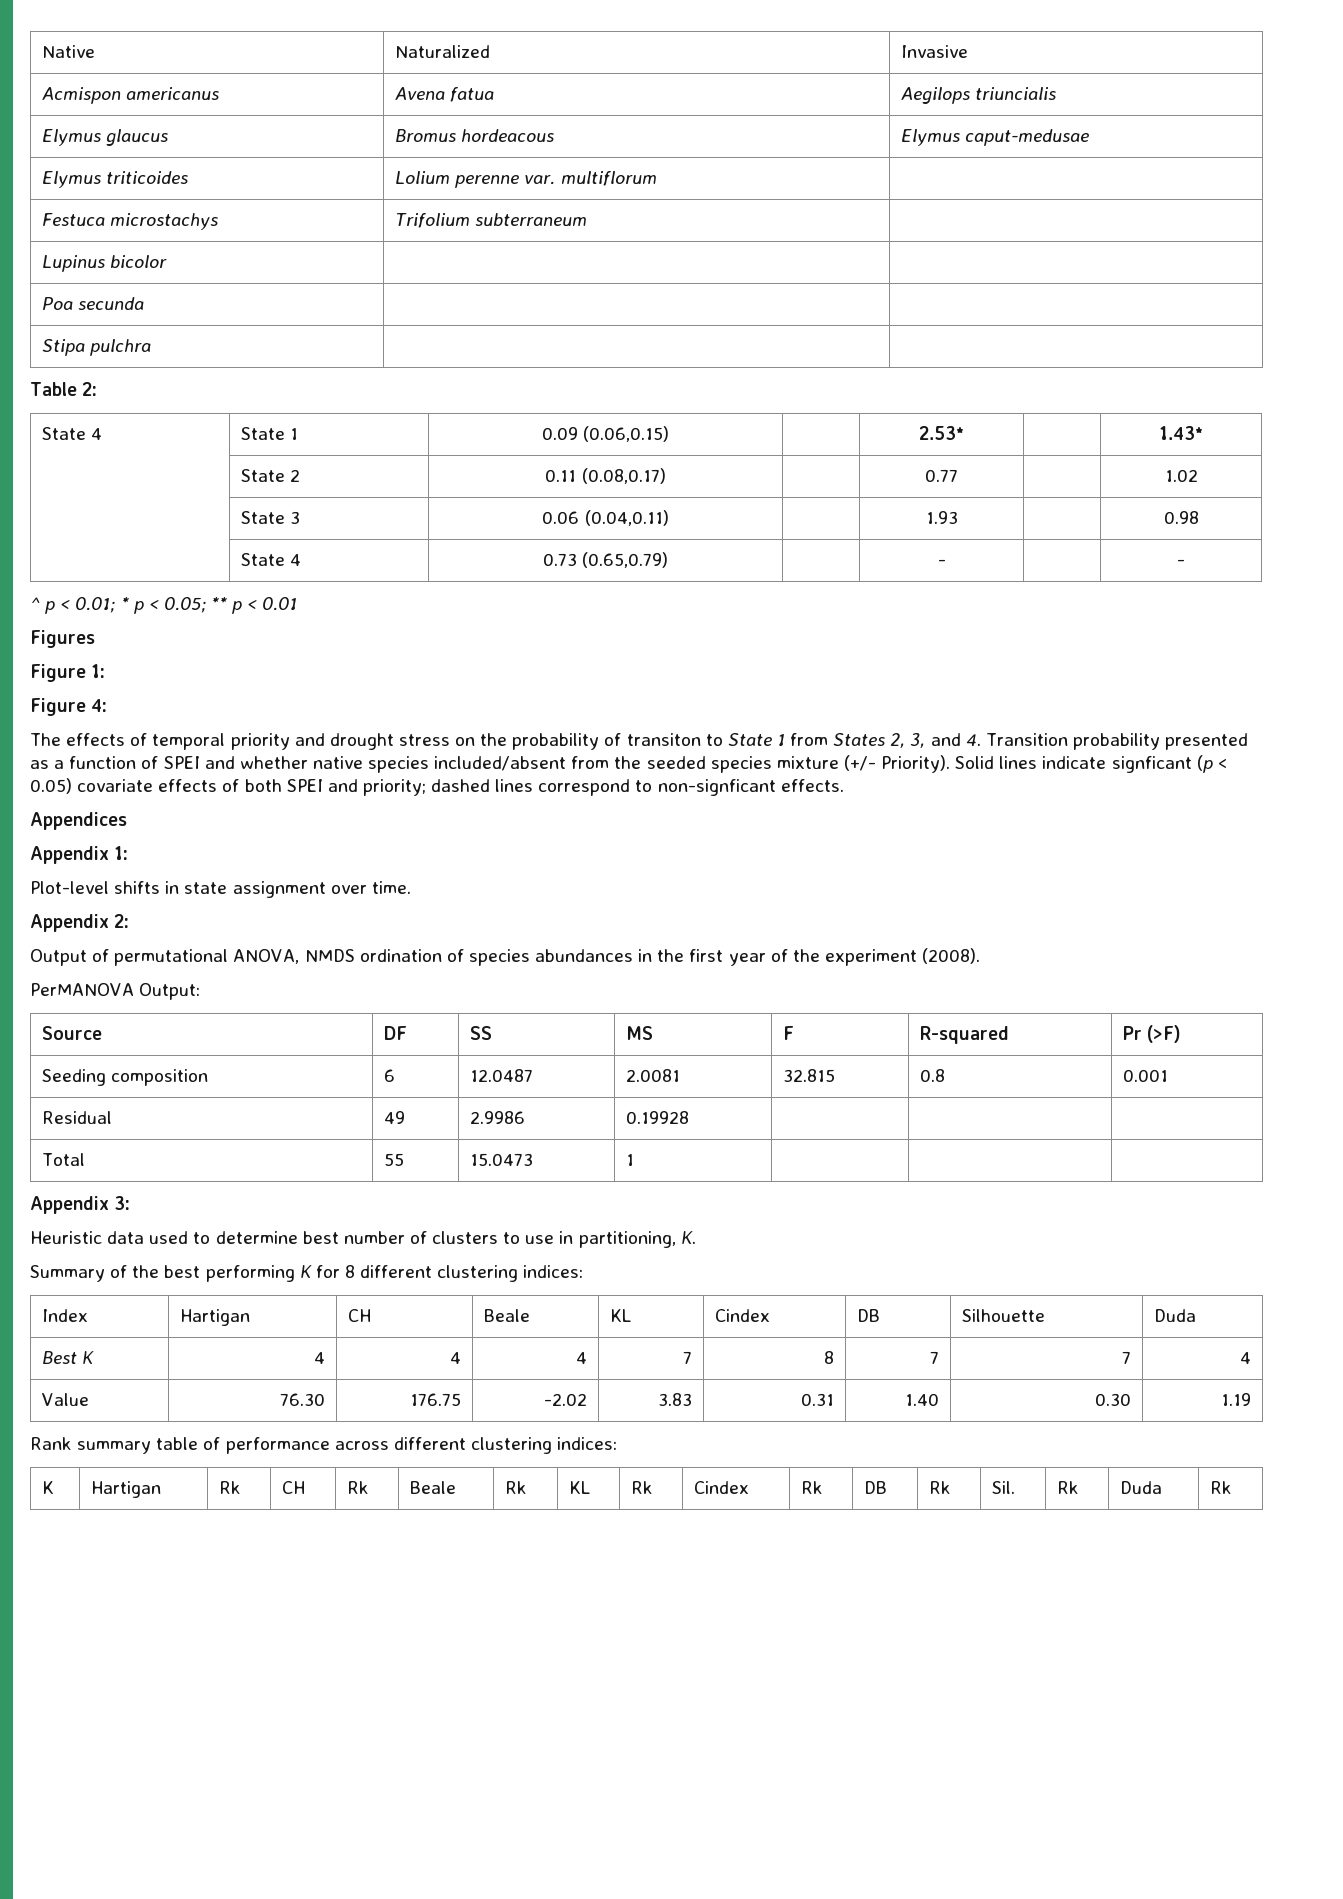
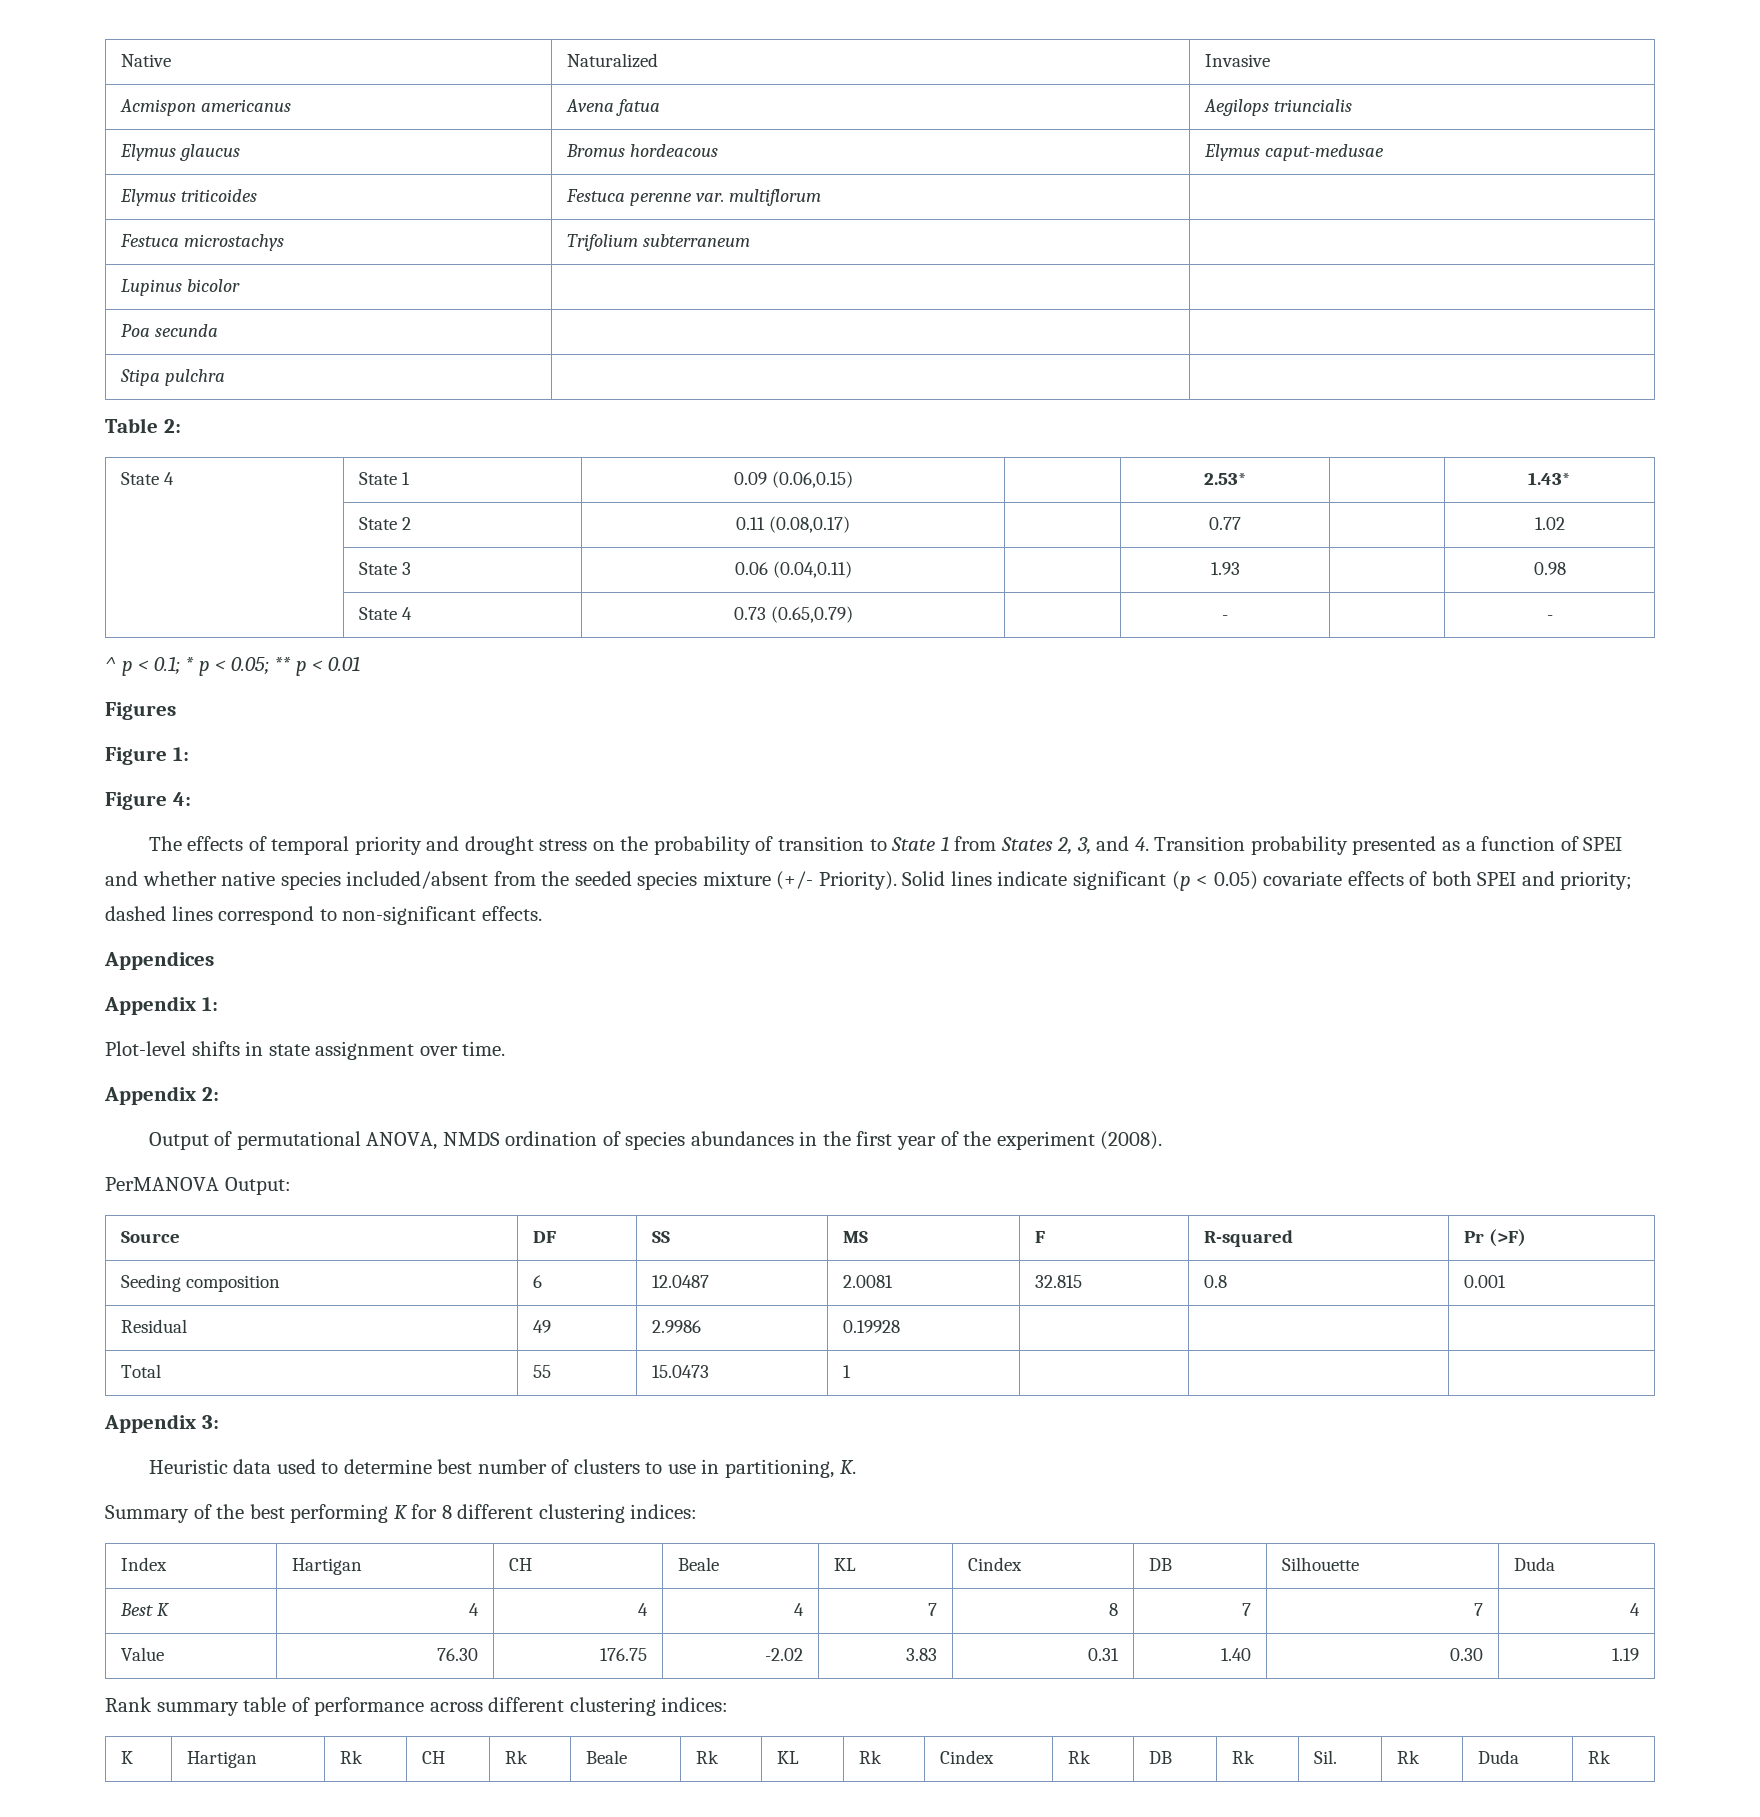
- Elymus triticoides | Lolium perenne var. multiflorum |
+ Elymus triticoides | Festuca perenne var. multiflorum |
- ^ p < 0.01; * p < 0.05; ** p < 0.01
+ ^ p < 0.1; * p < 0.05; ** p < 0.01
- The effects of temporal priority and drought stress on the probability of transiton to State 1 from States 2, 3, and 4. Transition probability presented as a function of SPEI and whether native species included/absent from the seeded species mixture (+/- Priority).
+ The effects of temporal priority and drought stress on the probability of transition to State 1 from States 2, 3, and 4. Transition probability presented as a function of SPEI and whether native species included/absent from the seeded species mixture (+/- Priority).
- Solid lines indicate signficant (p < 0.05) covariate effects of both SPEI and priority; dashed lines correspond to non-signficant effects.
+ Solid lines indicate significant (p < 0.05) covariate effects of both SPEI and priority; dashed lines correspond to non-significant effects.

